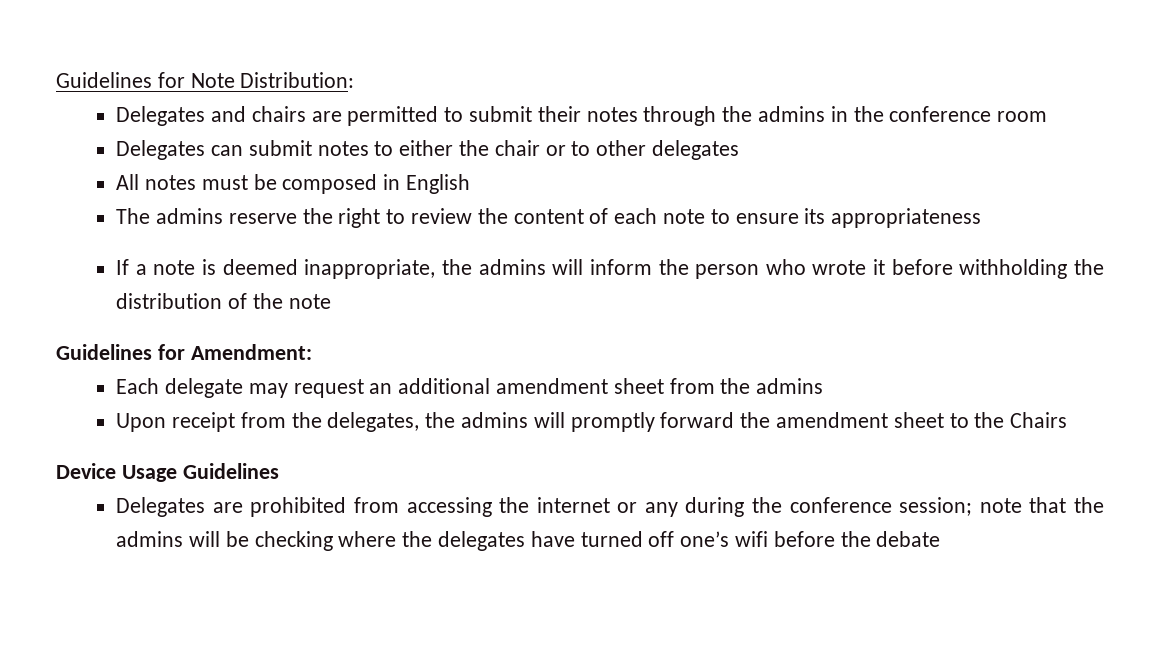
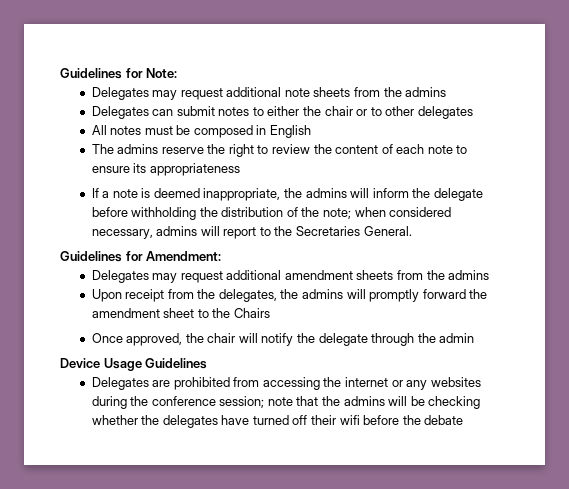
- Guidelines for Note Distribution:
- Delegates and chairs are permitted to submit their notes through the admins in the conference room
+ Guidelines for Note:
+ Delegates may request additional note sheets from the admins
- If a note is deemed inappropriate, the admins will inform the person who wrote it before withholding the distribution of the note
+ If a note is deemed inappropriate, the admins will inform the delegate before withholding the distribution of the note; when considered necessary, admins will report to the Secretaries General.
- Each delegate may request an additional amendment sheet from the admins
+ Delegates may request additional amendment sheets from the admins
+ Once approved, the chair will notify the delegate through the admin
- Delegates are prohibited from accessing the internet or any during the conference session; note that the admins will be checking where the delegates have turned off one’s wifi before the debate
+ Delegates are prohibited from accessing the internet or any websites during the conference session; note that the admins will be checking whether the delegates have turned off their wifi before the debate

